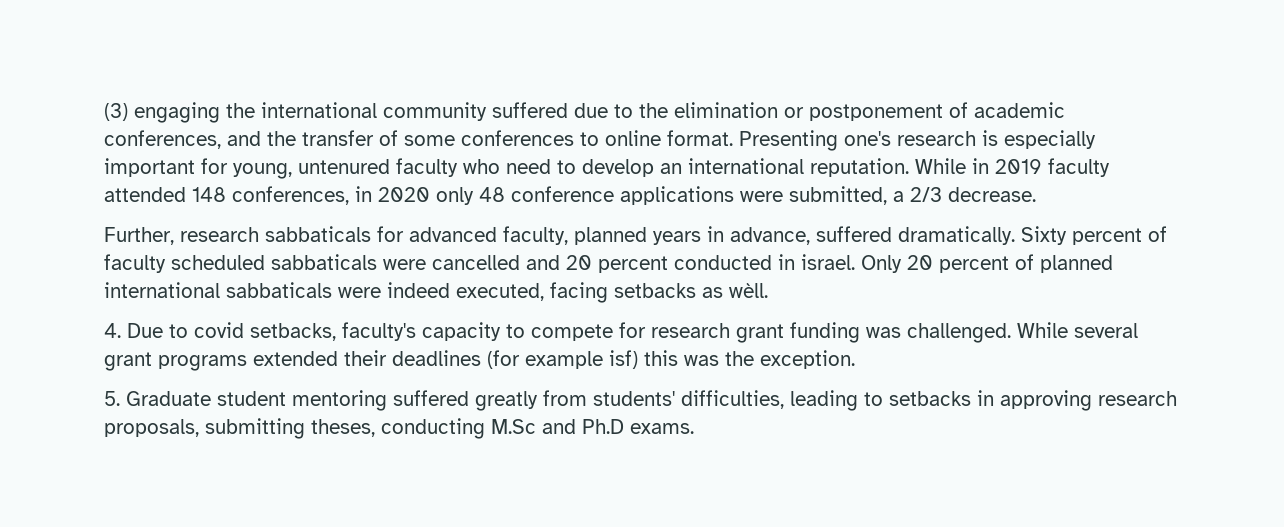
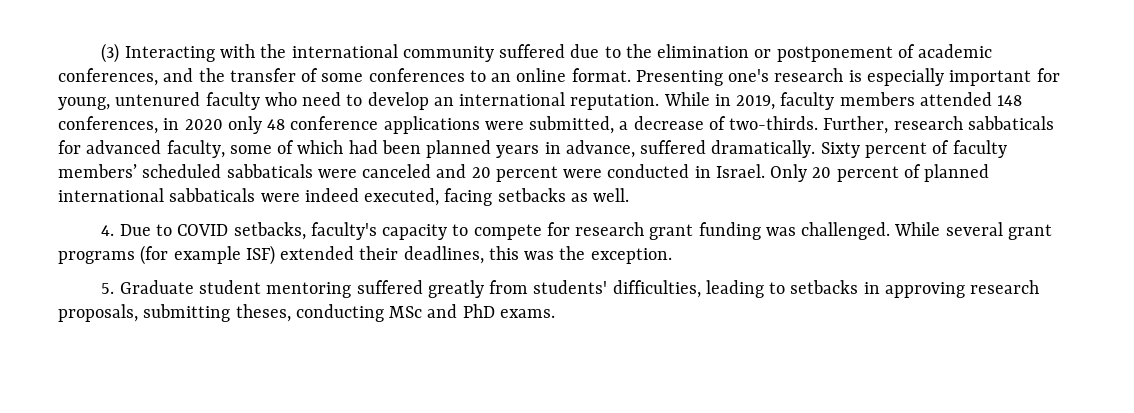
- (3) engaging the international community suffered due to the elimination or postponement of academic conferences, and the transfer of some conferences to online format.
+ (3) Interacting with the international community suffered due to the elimination or postponement of academic conferences, and the transfer of some conferences to an online format.
- While in 2019 faculty attended 148 conferences, in 2020 only 48 conference applications were submitted, a 2/3 decrease.
- Further, research sabbaticals for advanced faculty, planned years in advance, suffered dramatically.
+ While in 2019, faculty members attended 148 conferences, in 2020 only 48 conference applications were submitted, a decrease of two-thirds. Further, research sabbaticals for advanced faculty, some of which had been planned years in advance, suffered dramatically.
- Sixty percent of faculty scheduled sabbaticals were cancelled and 20 percent conducted in israel.
+ Sixty percent of faculty members’ scheduled sabbaticals were canceled and 20 percent were conducted in Israel.
- Only 20 percent of planned international sabbaticals were indeed executed, facing setbacks as wèll.
+ Only 20 percent of planned international sabbaticals were indeed executed, facing setbacks as well.
- 4. Due to covid setbacks, faculty's capacity to compete for research grant funding was challenged.
+ 4. Due to COVID setbacks, faculty's capacity to compete for research grant funding was challenged.
- While several grant programs extended their deadlines (for example isf) this was the exception.
+ While several grant programs (for example ISF) extended their deadlines, this was the exception.
- 5. Graduate student mentoring suffered greatly from students' difficulties, leading to setbacks in approving research proposals, submitting theses, conducting M.Sc and Ph.D exams.
+ 5. Graduate student mentoring suffered greatly from students' difficulties, leading to setbacks in approving research proposals, submitting theses, conducting MSc and PhD exams.

